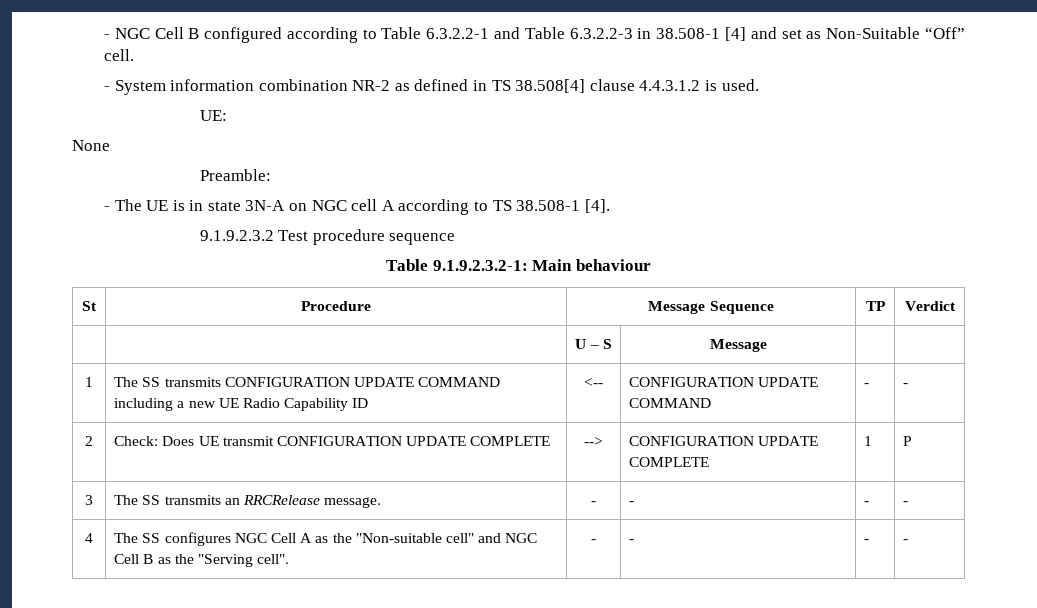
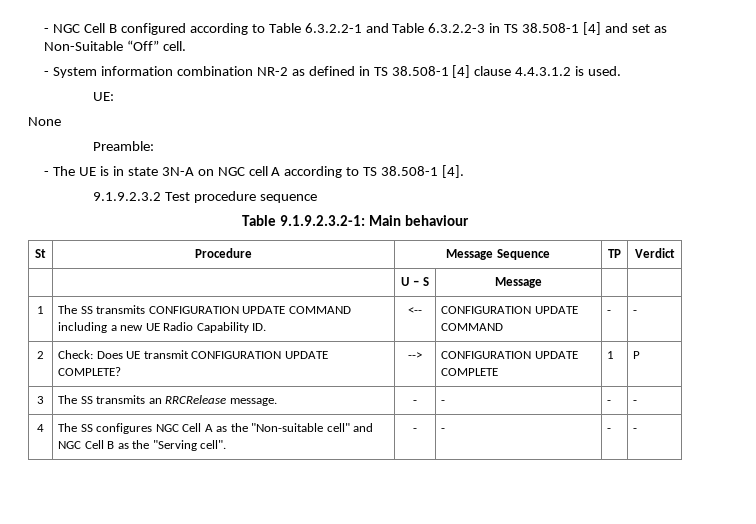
- - NGC Cell B configured according to Table 6.3.2.2-1 and Table 6.3.2.2-3 in 38.508-1 [4] and set as Non-Suitable “Off” cell.
+ - NGC Cell B configured according to Table 6.3.2.2-1 and Table 6.3.2.2-3 in TS 38.508-1 [4] and set as Non-Suitable “Off” cell.
- - System information combination NR-2 as defined in TS 38.508[4] clause 4.4.3.1.2 is used.
+ - System information combination NR-2 as defined in TS 38.508-1 [4] clause 4.4.3.1.2 is used.
- 1 | The SS transmits CONFIGURATION UPDATE COMMAND including a new UE Radio Capability ID | <-- | CONFIGURATION UPDATE COMMAND | - | -
+ 1 | The SS transmits CONFIGURATION UPDATE COMMAND including a new UE Radio Capability ID. | <-- | CONFIGURATION UPDATE COMMAND | - | -
- 2 | Check: Does UE transmit CONFIGURATION UPDATE COMPLETE | --> | CONFIGURATION UPDATE COMPLETE | 1 | P
+ 2 | Check: Does UE transmit CONFIGURATION UPDATE COMPLETE? | --> | CONFIGURATION UPDATE COMPLETE | 1 | P

